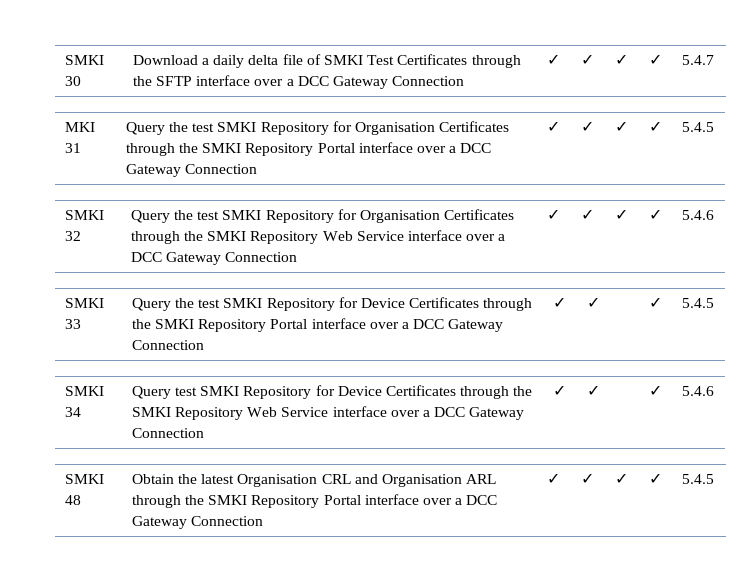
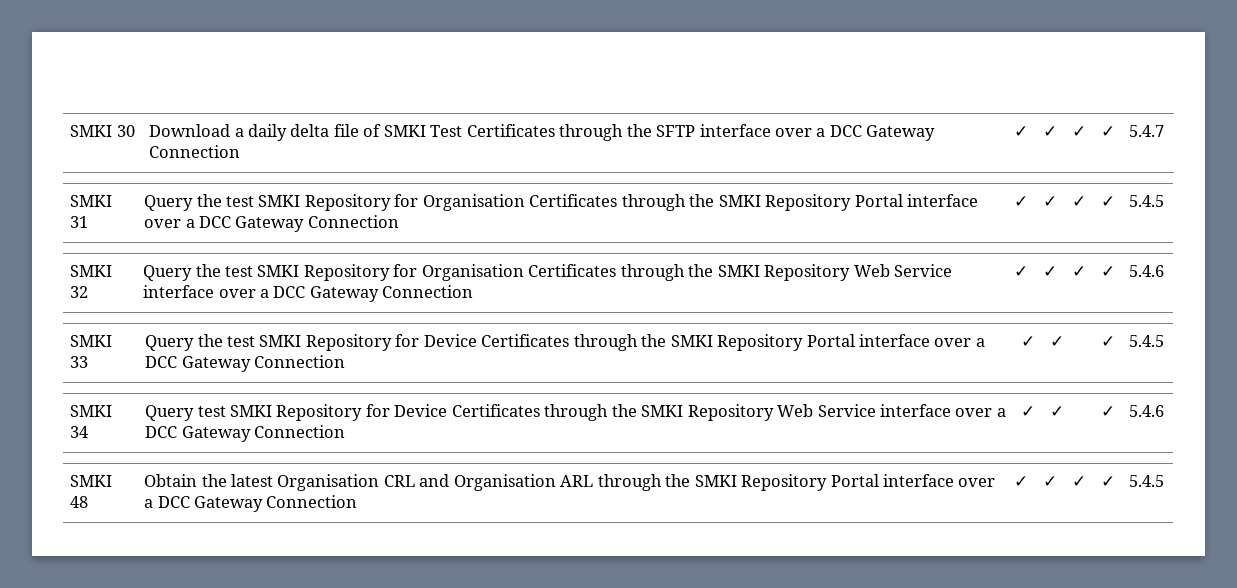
- MKI 31 | Query the test SMKI Repository for Organisation Certificates through the SMKI Repository Portal interface over a DCC Gateway Connection | ✓ | ✓ | ✓ | ✓ | 5.4.5
+ SMKI 31 | Query the test SMKI Repository for Organisation Certificates through the SMKI Repository Portal interface over a DCC Gateway Connection | ✓ | ✓ | ✓ | ✓ | 5.4.5

